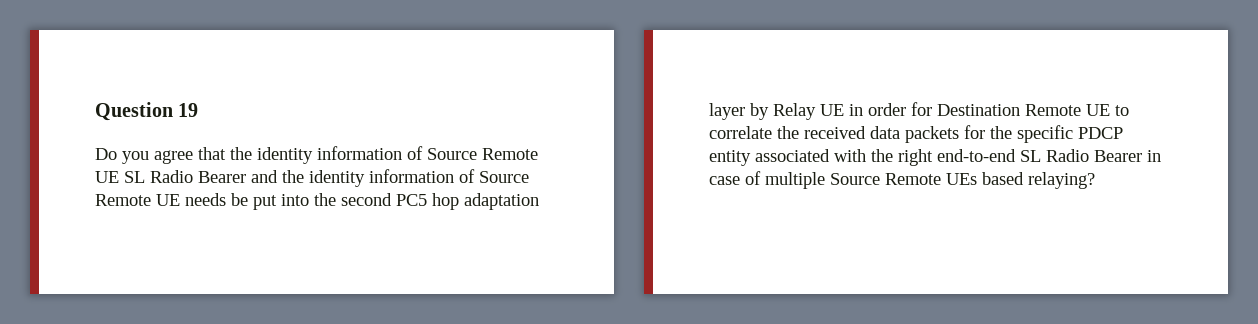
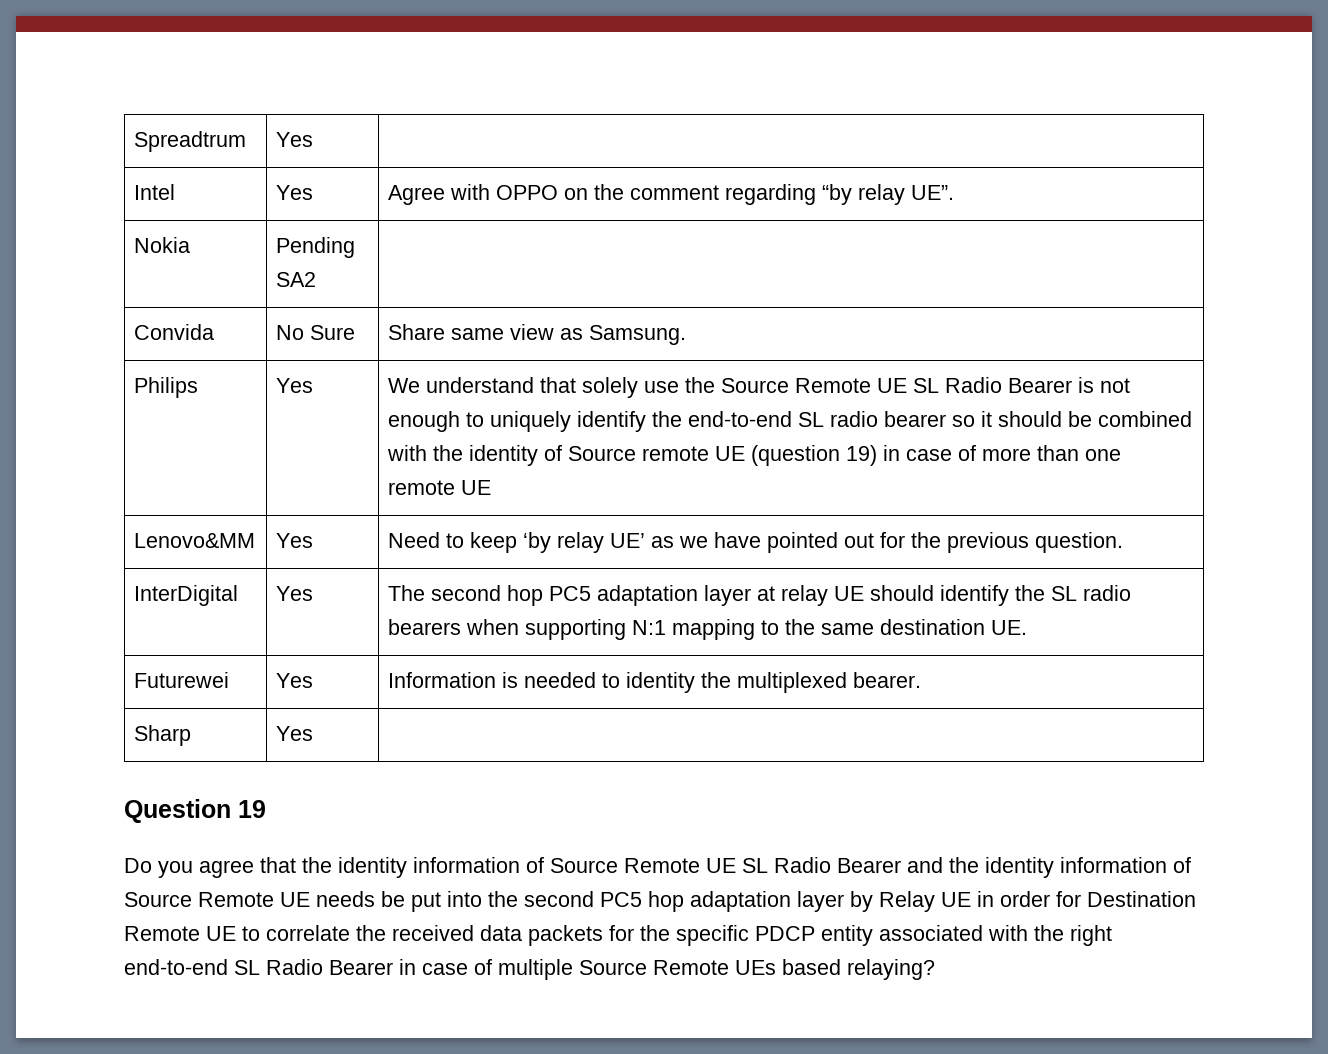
+ Spreadtrum | Yes |
+ Intel | Yes | Agree with OPPO on the comment regarding “by relay UE”.
+ Nokia | Pending SA2 |
+ Convida | No Sure | Share same view as Samsung.
+ Philips | Yes | We understand that solely use the Source Remote UE SL Radio Bearer is not enough to uniquely identify the end-to-end SL radio bearer so it should be combined with the identity of Source remote UE (question 19) in case of more than one remote UE
+ Lenovo&MM | Yes | Need to keep ‘by relay UE’ as we have pointed out for the previous question.
+ InterDigital | Yes | The second hop PC5 adaptation layer at relay UE should identify the SL radio bearers when supporting N:1 mapping to the same destination UE.
+ Futurewei | Yes | Information is needed to identity the multiplexed bearer.
+ Sharp | Yes |

